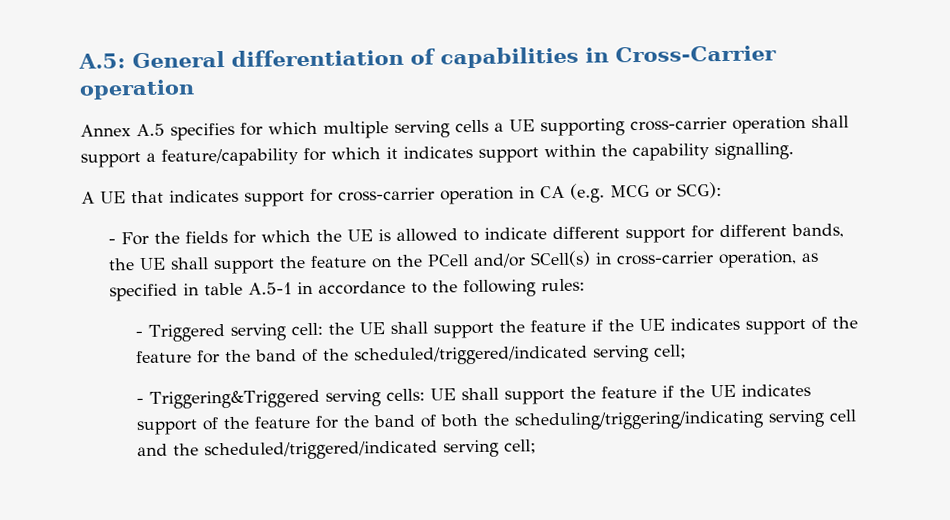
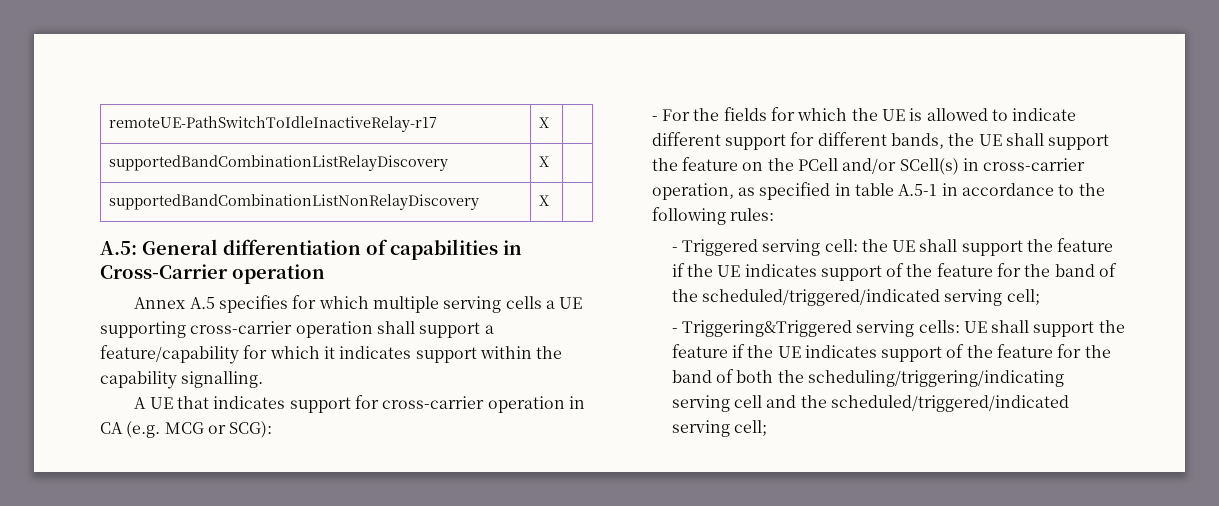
+ remoteUE-PathSwitchToIdleInactiveRelay-r17 | X |
+ supportedBandCombinationListRelayDiscovery | X |
+ supportedBandCombinationListNonRelayDiscovery | X |

